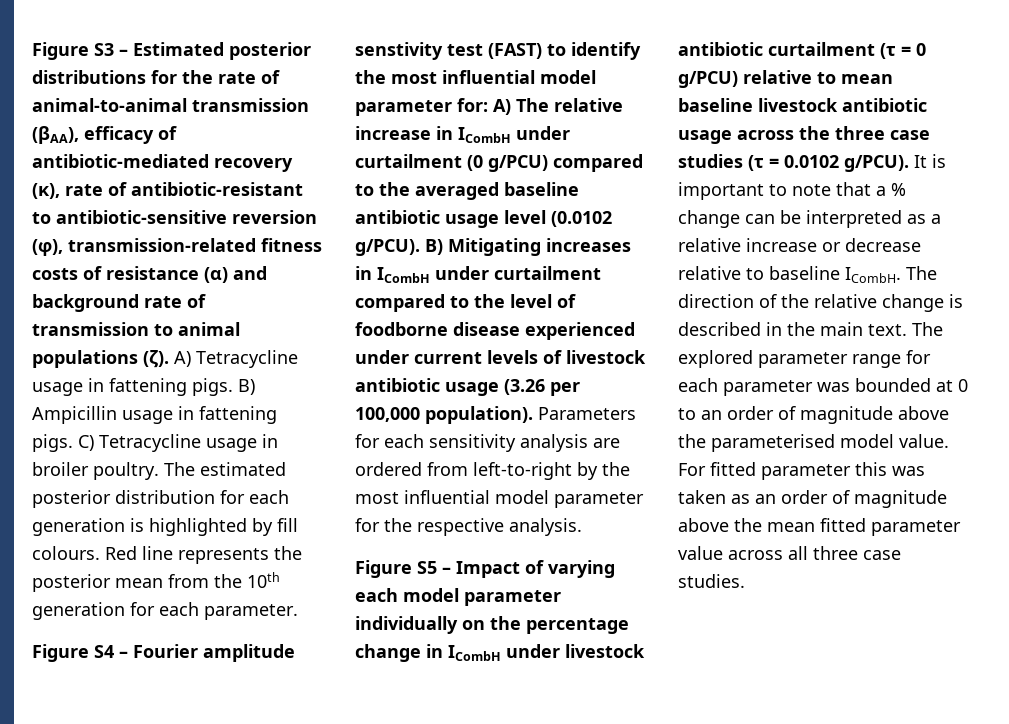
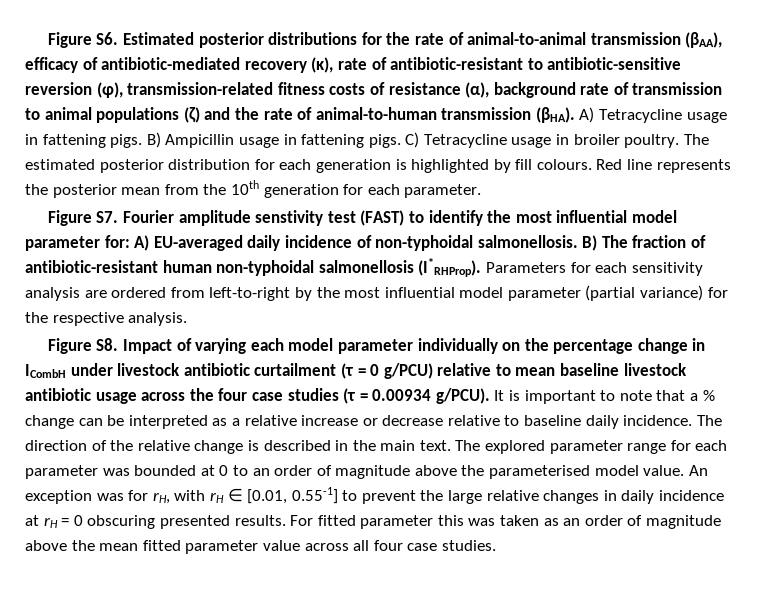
- Figure S3 – Estimated posterior distributions for the rate of animal-to-animal transmission (βAA), efficacy of antibiotic-mediated recovery (κ), rate of antibiotic-resistant to antibiotic-sensitive reversion (φ), transmission-related fitness costs of resistance (α) and background rate of transmission to animal populations (ζ).
+ Figure S6. Estimated posterior distributions for the rate of animal-to-animal transmission (βAA), efficacy of antibiotic-mediated recovery (κ), rate of antibiotic-resistant to antibiotic-sensitive reversion (φ), transmission-related fitness costs of resistance (α), background rate of transmission to animal populations (ζ) and the rate of animal-to-human transmission (βHA).
- Figure S4 – Fourier amplitude senstivity test (FAST) to identify the most influential model parameter for: A) The relative increase in ICombH under curtailment (0 g/PCU) compared to the averaged baseline antibiotic usage level (0.0102 g/PCU). B) Mitigating increases in ICombH under curtailment compared to the level of foodborne disease experienced under current levels of livestock antibiotic usage (3.26 per 100,000 population).
+ Figure S7. Fourier amplitude senstivity test (FAST) to identify the most influential model parameter for: A) EU-averaged daily incidence of non-typhoidal salmonellosis. B) The fraction of antibiotic-resistant human non-typhoidal salmonellosis (I*RHProp).
- Parameters for each sensitivity analysis are ordered from left-to-right by the most influential model parameter for the respective analysis.
+ Parameters for each sensitivity analysis are ordered from left-to-right by the most influential model parameter (partial variance) for the respective analysis.
- Figure S5 – Impact of varying each model parameter individually on the percentage change in ICombH under livestock antibiotic curtailment (τ = 0 g/PCU) relative to mean baseline livestock antibiotic usage across the three case studies (τ = 0.0102 g/PCU).
+ Figure S8. Impact of varying each model parameter individually on the percentage change in ICombH under livestock antibiotic curtailment (τ = 0 g/PCU) relative to mean baseline livestock antibiotic usage across the four case studies (τ = 0.00934 g/PCU).
- It is important to note that a % change can be interpreted as a relative increase or decrease relative to baseline ICombH.
+ It is important to note that a % change can be interpreted as a relative increase or decrease relative to baseline daily incidence.
+ An exception was for rH, with rH ∈ [0.01, 0.55-1] to prevent the large relative changes in daily incidence at rH = 0 obscuring presented results.
- For fitted parameter this was taken as an order of magnitude above the mean fitted parameter value across all three case studies.
+ For fitted parameter this was taken as an order of magnitude above the mean fitted parameter value across all four case studies.

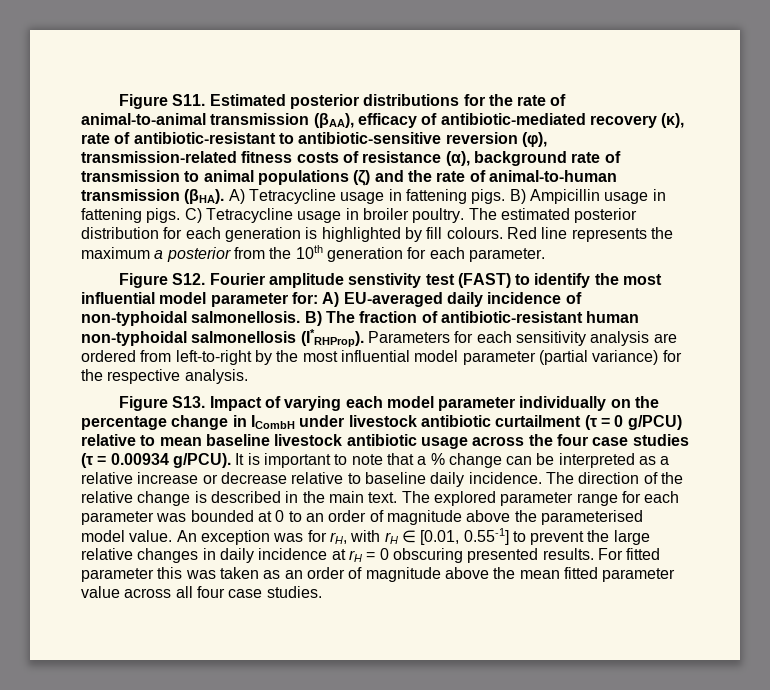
- Figure S6. Estimated posterior distributions for the rate of animal-to-animal transmission (βAA), efficacy of antibiotic-mediated recovery (κ), rate of antibiotic-resistant to antibiotic-sensitive reversion (φ), transmission-related fitness costs of resistance (α), background rate of transmission to animal populations (ζ) and the rate of animal-to-human transmission (βHA).
+ Figure S11. Estimated posterior distributions for the rate of animal-to-animal transmission (βAA), efficacy of antibiotic-mediated recovery (κ), rate of antibiotic-resistant to antibiotic-sensitive reversion (φ), transmission-related fitness costs of resistance (α), background rate of transmission to animal populations (ζ) and the rate of animal-to-human transmission (βHA).
- Red line represents the posterior mean from the 10th generation for each parameter.
+ Red line represents the maximum a posterior from the 10th generation for each parameter.
- Figure S7. Fourier amplitude senstivity test (FAST) to identify the most influential model parameter for: A) EU-averaged daily incidence of non-typhoidal salmonellosis.
+ Figure S12. Fourier amplitude senstivity test (FAST) to identify the most influential model parameter for: A) EU-averaged daily incidence of non-typhoidal salmonellosis.
- Figure S8. Impact of varying each model parameter individually on the percentage change in ICombH under livestock antibiotic curtailment (τ = 0 g/PCU) relative to mean baseline livestock antibiotic usage across the four case studies (τ = 0.00934 g/PCU).
+ Figure S13. Impact of varying each model parameter individually on the percentage change in ICombH under livestock antibiotic curtailment (τ = 0 g/PCU) relative to mean baseline livestock antibiotic usage across the four case studies (τ = 0.00934 g/PCU).

